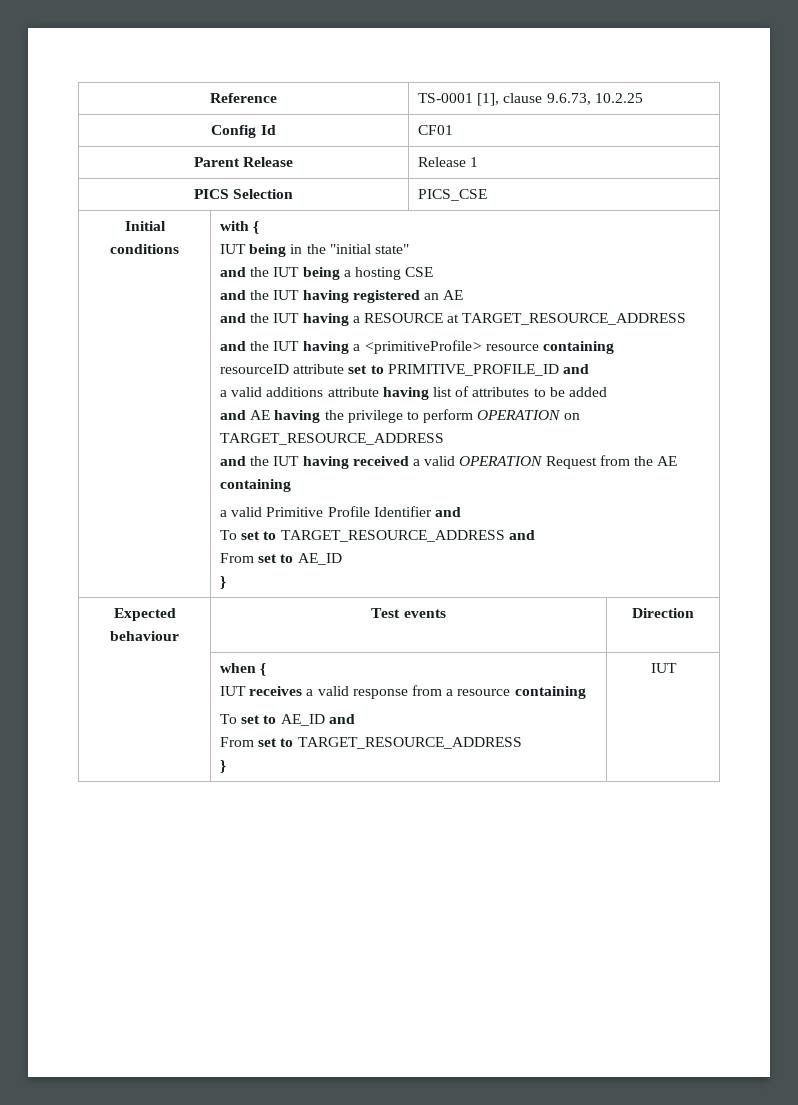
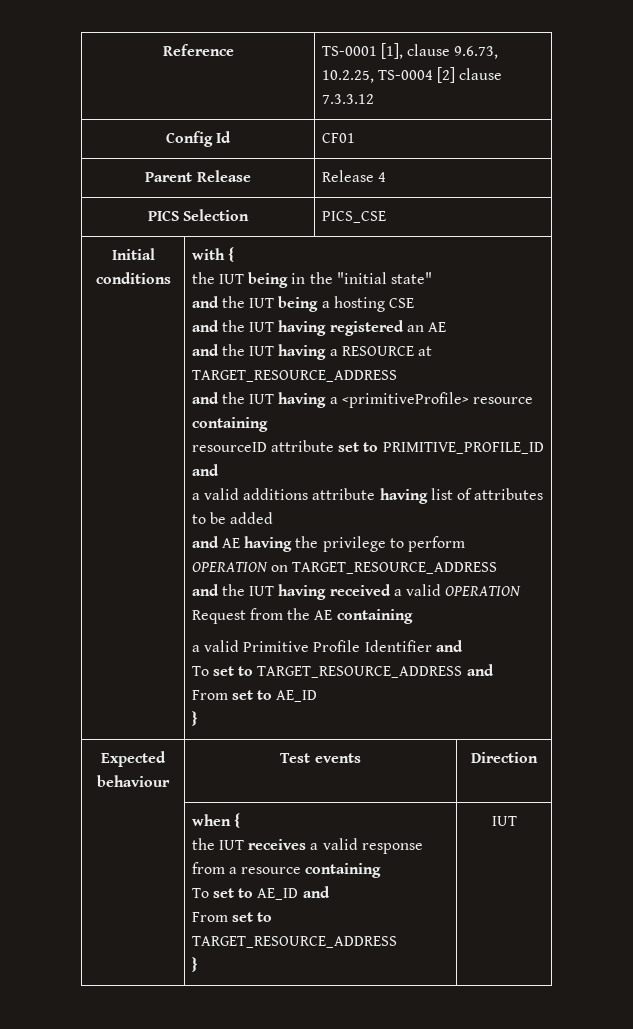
- Reference | TS-0001 [1], clause 9.6.73, 10.2.25
+ Reference | TS-0001 [1], clause 9.6.73, 10.2.25, TS-0004 [2] clause 7.3.3.12
- Parent Release | Release 1
+ Parent Release | Release 4
- IUT being in the "initial state"
+ the IUT being in the "initial state"
  | when {
- IUT receives a valid response from a resource containing
+ the IUT receives a valid response from a resource containing

